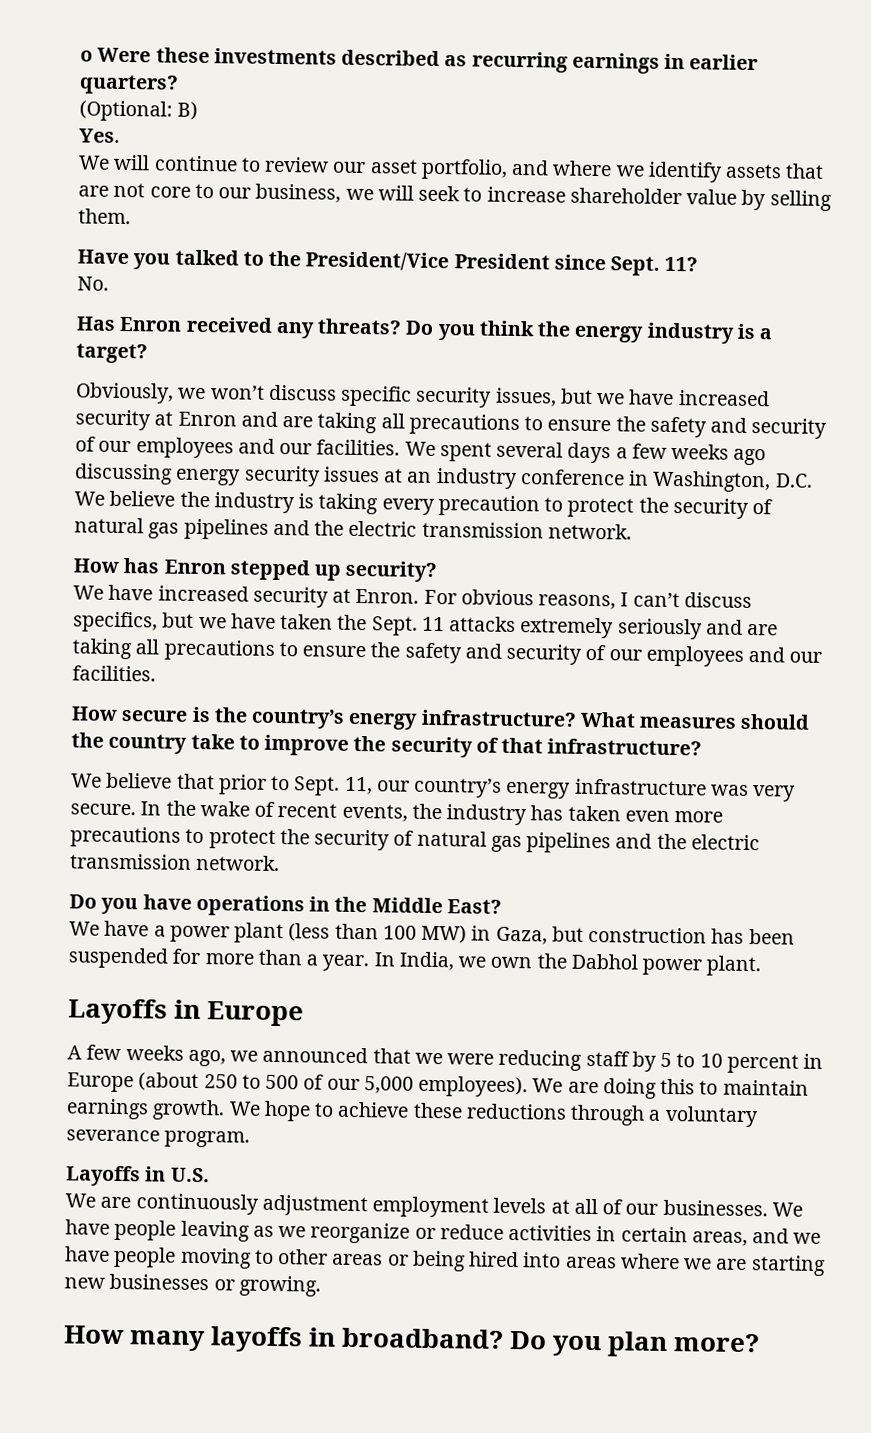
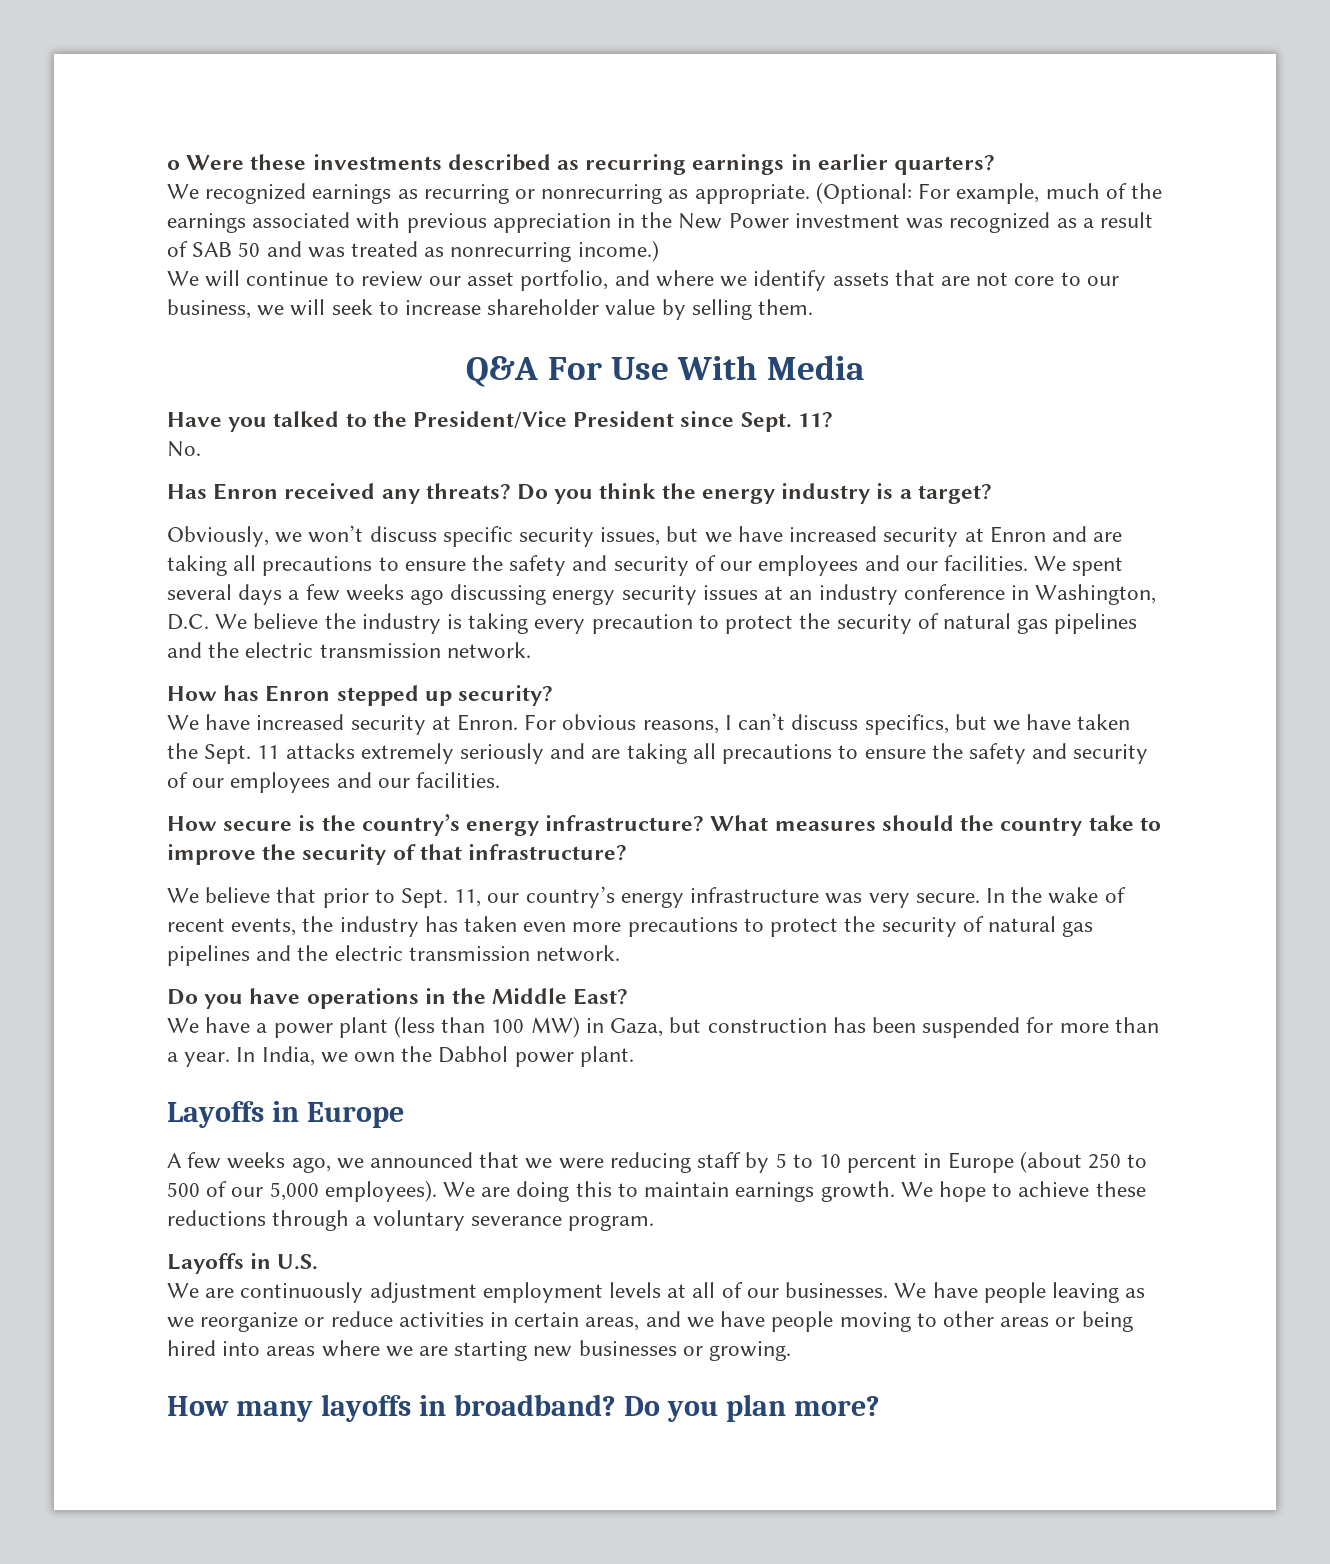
- (Optional: B)
- Yes.
+ We recognized earnings as recurring or nonrecurring as appropriate. (Optional: For example, much of the earnings associated with previous appreciation in the New Power investment was recognized as a result of SAB 50 and was treated as nonrecurring income.)
+ Q&A For Use With Media

